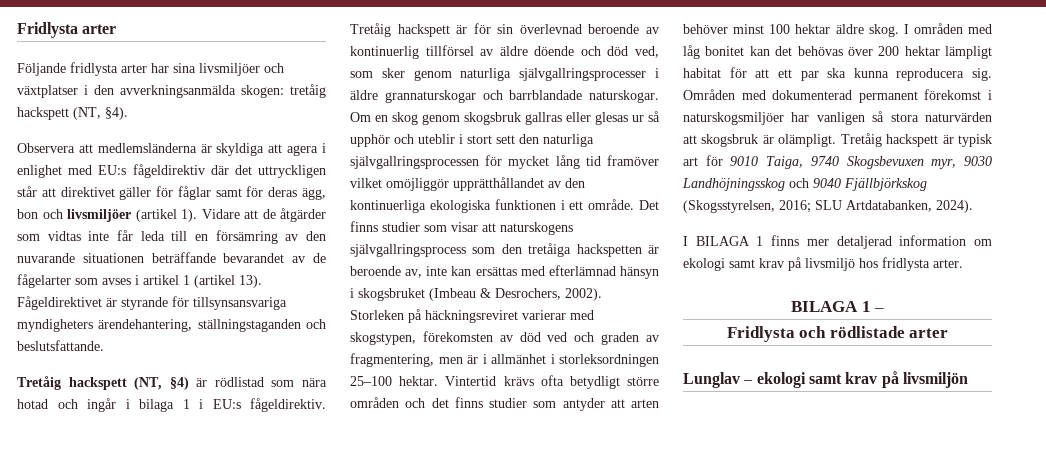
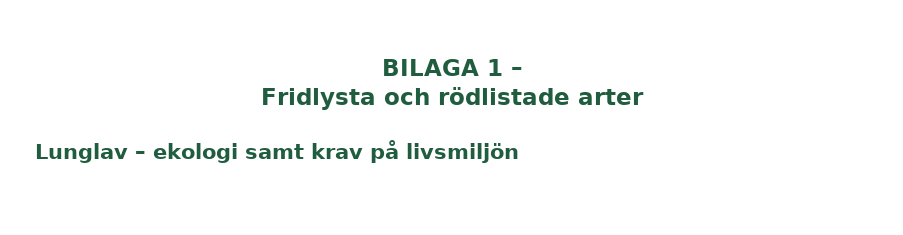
- Fridlysta arter
- Följande fridlysta arter har sina livsmiljöer och växtplatser i den avverkningsanmälda skogen: tretåig hackspett (NT, §4).
- Observera att medlemsländerna är skyldiga att agera i enlighet med EU:s fågeldirektiv där det uttryckligen står att direktivet gäller för fåglar samt för deras ägg, bon och livsmiljöer (artikel 1). Vidare att de åtgärder som vidtas inte får leda till en försämring av den nuvarande situationen beträffande bevarandet av de fågelarter som avses i artikel 1 (artikel 13). Fågeldirektivet är styrande för tillsynsansvariga myndigheters ärendehantering, ställningstaganden och beslutsfattande.
- Tretåig hackspett (NT, §4) är rödlistad som nära hotad och ingår i bilaga 1 i EU:s fågeldirektiv. Tretåig hackspett är för sin överlevnad beroende av kontinuerlig tillförsel av äldre döende och död ved, som sker genom naturliga självgallringsprocesser i äldre grannaturskogar och barrblandade naturskogar. Om en skog genom skogsbruk gallras eller glesas ur så upphör och uteblir i stort sett den naturliga självgallringsprocessen för mycket lång tid framöver vilket omöjliggör upprätthållandet av den kontinuerliga ekologiska funktionen i ett område. Det finns studier som visar att naturskogens självgallringsprocess som den tretåiga hackspetten är beroende av, inte kan ersättas med efterlämnad hänsyn i skogsbruket (Imbeau & Desrochers, 2002). Storleken på häckningsreviret varierar med skogstypen, förekomsten av död ved och graden av fragmentering, men är i allmänhet i storleksordningen 25–100 hektar. Vintertid krävs ofta betydligt större områden och det finns studier som antyder att arten behöver minst 100 hektar äldre skog. I områden med låg bonitet kan det behövas över 200 hektar lämpligt habitat för att ett par ska kunna reproducera sig. Områden med dokumenterad permanent förekomst i naturskogsmiljöer har vanligen så stora naturvärden att skogsbruk är olämpligt. Tretåig hackspett är typisk art för 9010 Taiga, 9740 Skogsbevuxen myr, 9030 Landhöjningsskog och 9040 Fjällbjörkskog (Skogsstyrelsen, 2016; SLU Artdatabanken, 2024).
- I BILAGA 1 finns mer detaljerad information om ekologi samt krav på livsmiljö hos fridlysta arter.

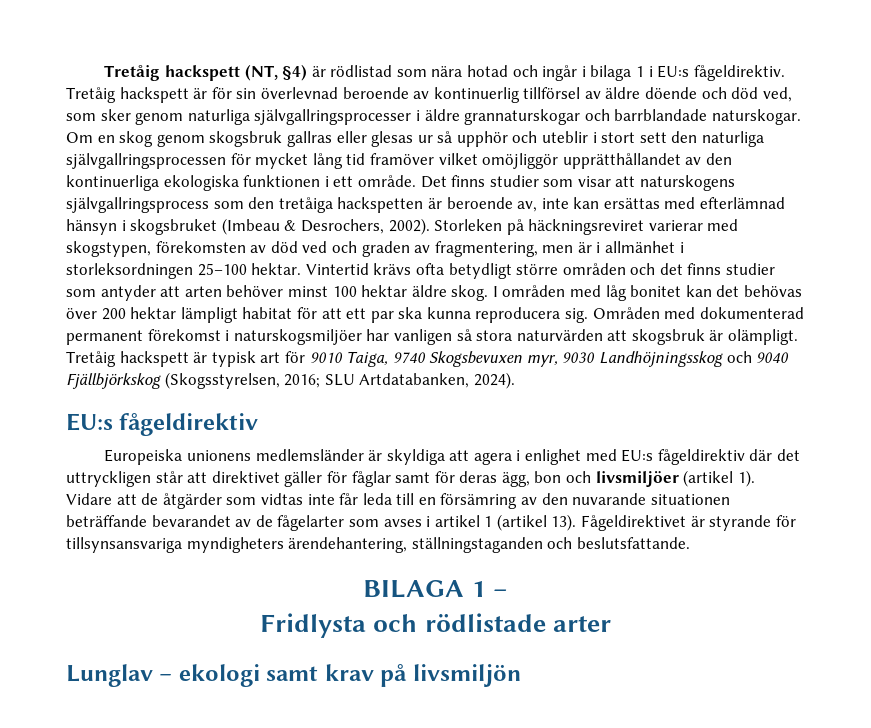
+ Tretåig hackspett (NT, §4) är rödlistad som nära hotad och ingår i bilaga 1 i EU:s fågeldirektiv. Tretåig hackspett är för sin överlevnad beroende av kontinuerlig tillförsel av äldre döende och död ved, som sker genom naturliga självgallringsprocesser i äldre grannaturskogar och barrblandade naturskogar. Om en skog genom skogsbruk gallras eller glesas ur så upphör och uteblir i stort sett den naturliga självgallringsprocessen för mycket lång tid framöver vilket omöjliggör upprätthållandet av den kontinuerliga ekologiska funktionen i ett område. Det finns studier som visar att naturskogens självgallringsprocess som den tretåiga hackspetten är beroende av, inte kan ersättas med efterlämnad hänsyn i skogsbruket (Imbeau & Desrochers, 2002). Storleken på häckningsreviret varierar med skogstypen, förekomsten av död ved och graden av fragmentering, men är i allmänhet i storleksordningen 25–100 hektar. Vintertid krävs ofta betydligt större områden och det finns studier som antyder att arten behöver minst 100 hektar äldre skog. I områden med låg bonitet kan det behövas över 200 hektar lämpligt habitat för att ett par ska kunna reproducera sig. Områden med dokumenterad permanent förekomst i naturskogsmiljöer har vanligen så stora naturvärden att skogsbruk är olämpligt. Tretåig hackspett är typisk art för 9010 Taiga, 9740 Skogsbevuxen myr, 9030 Landhöjningsskog och 9040 Fjällbjörkskog (Skogsstyrelsen, 2016; SLU Artdatabanken, 2024).
+ EU:s fågeldirektiv
+ Europeiska unionens medlemsländer är skyldiga att agera i enlighet med EU:s fågeldirektiv där det uttryckligen står att direktivet gäller för fåglar samt för deras ägg, bon och livsmiljöer (artikel 1). Vidare att de åtgärder som vidtas inte får leda till en försämring av den nuvarande situationen beträffande bevarandet av de fågelarter som avses i artikel 1 (artikel 13). Fågeldirektivet är styrande för tillsynsansvariga myndigheters ärendehantering, ställningstaganden och beslutsfattande.

